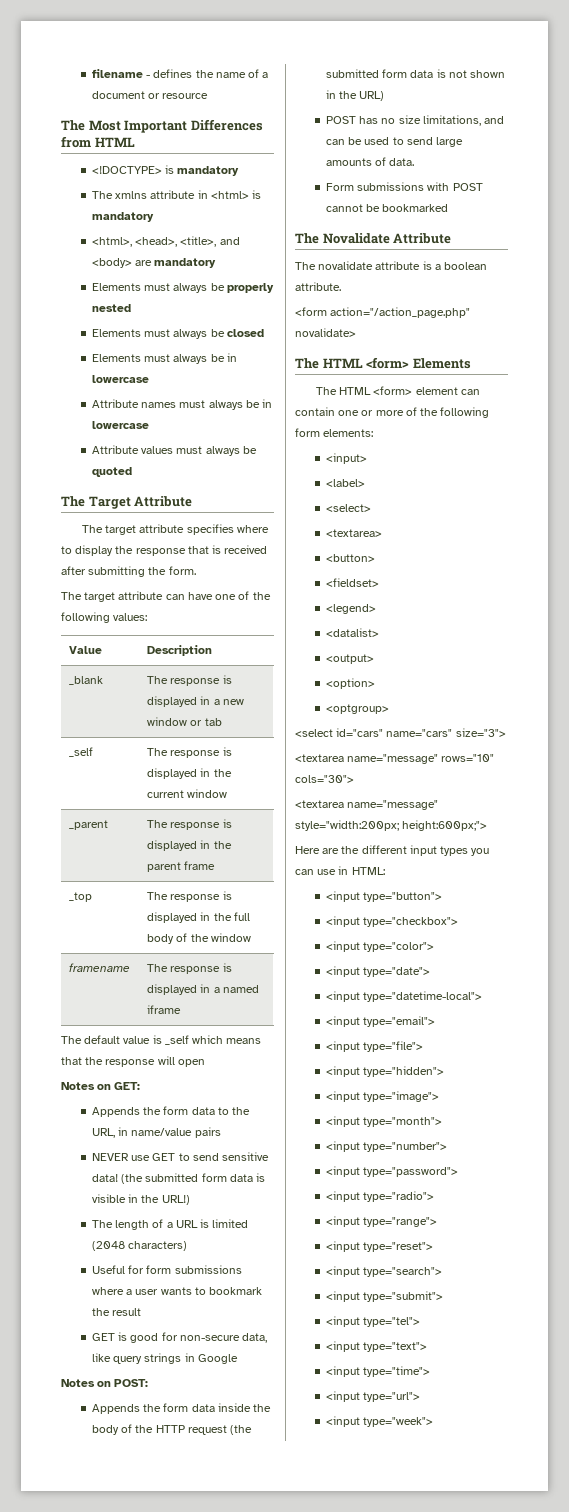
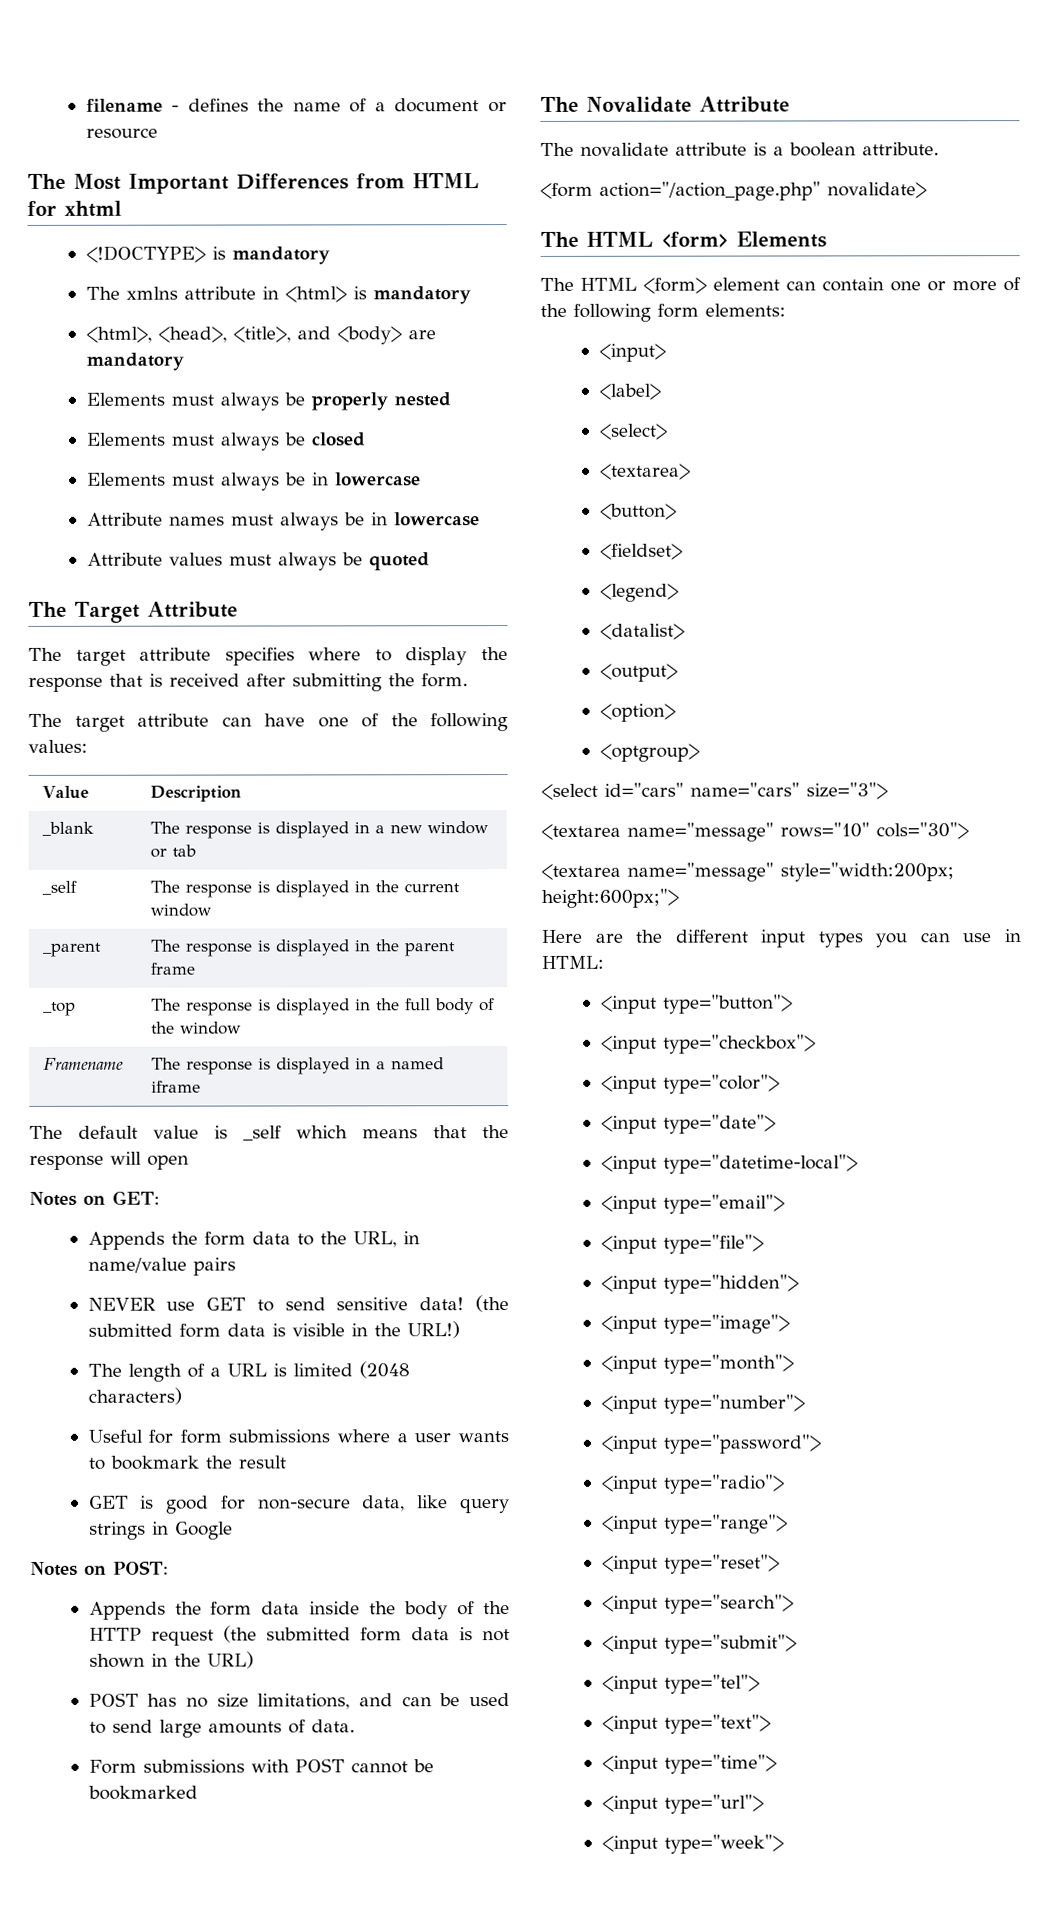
- The Most Important Differences from HTML
+ The Most Important Differences from HTML for xhtml
- framename | The response is displayed in a named iframe
+ Framename | The response is displayed in a named iframe

